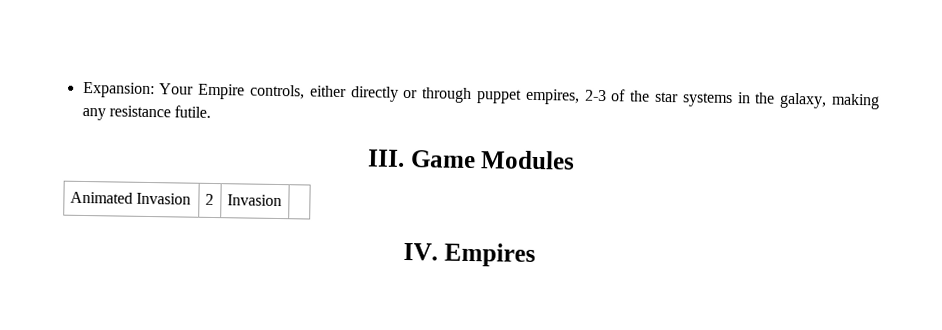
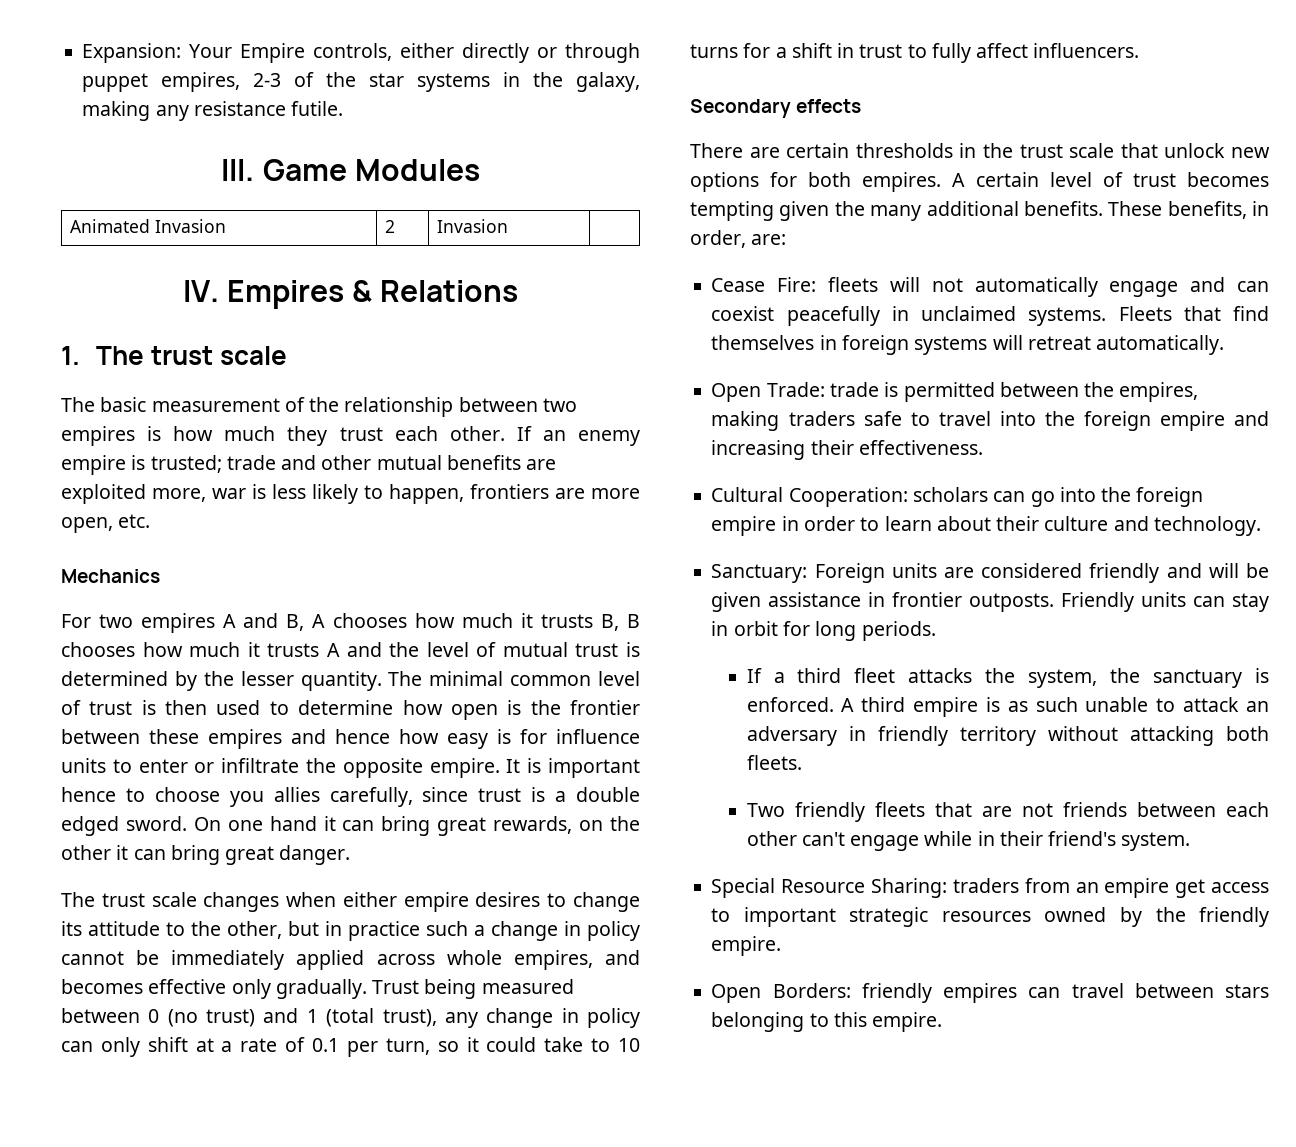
- IV. Empires
+ IV. Empires & Relations
+ 1. The trust scale
+ The basic measurement of the relationship between two empires is how much they trust each other. If an enemy empire is trusted; trade and other mutual benefits are exploited more, war is less likely to happen, frontiers are more open, etc.
+ Mechanics
+ For two empires A and B, A chooses how much it trusts B, B chooses how much it trusts A and the level of mutual trust is determined by the lesser quantity. The minimal common level of trust is then used to determine how open is the frontier between these empires and hence how easy is for influence units to enter or infiltrate the opposite empire. It is important hence to choose you allies carefully, since trust is a double edged sword. On one hand it can bring great rewards, on the other it can bring great danger.
+ The trust scale changes when either empire desires to change its attitude to the other, but in practice such a change in policy cannot be immediately applied across whole empires, and becomes effective only gradually. Trust being measured between 0 (no trust) and 1 (total trust), any change in policy can only shift at a rate of 0.1 per turn, so it could take to 10 turns for a shift in trust to fully affect influencers.
+ Secondary effects
+ There are certain thresholds in the trust scale that unlock new options for both empires. A certain level of trust becomes tempting given the many additional benefits. These benefits, in order, are:
+ Cease Fire: fleets will not automatically engage and can coexist peacefully in unclaimed systems. Fleets that find themselves in foreign systems will retreat automatically.
+ Open Trade: trade is permitted between the empires, making traders safe to travel into the foreign empire and increasing their effectiveness.
+ Cultural Cooperation: scholars can go into the foreign empire in order to learn about their culture and technology.
+ Sanctuary: Foreign units are considered friendly and will be given assistance in frontier outposts. Friendly units can stay in orbit for long periods.
+ If a third fleet attacks the system, the sanctuary is enforced. A third empire is as such unable to attack an adversary in friendly territory without attacking both fleets.
+ Two friendly fleets that are not friends between each other can't engage while in their friend's system.
+ Special Resource Sharing: traders from an empire get access to important strategic resources owned by the friendly empire.
+ Open Borders: friendly empires can travel between stars belonging to this empire.

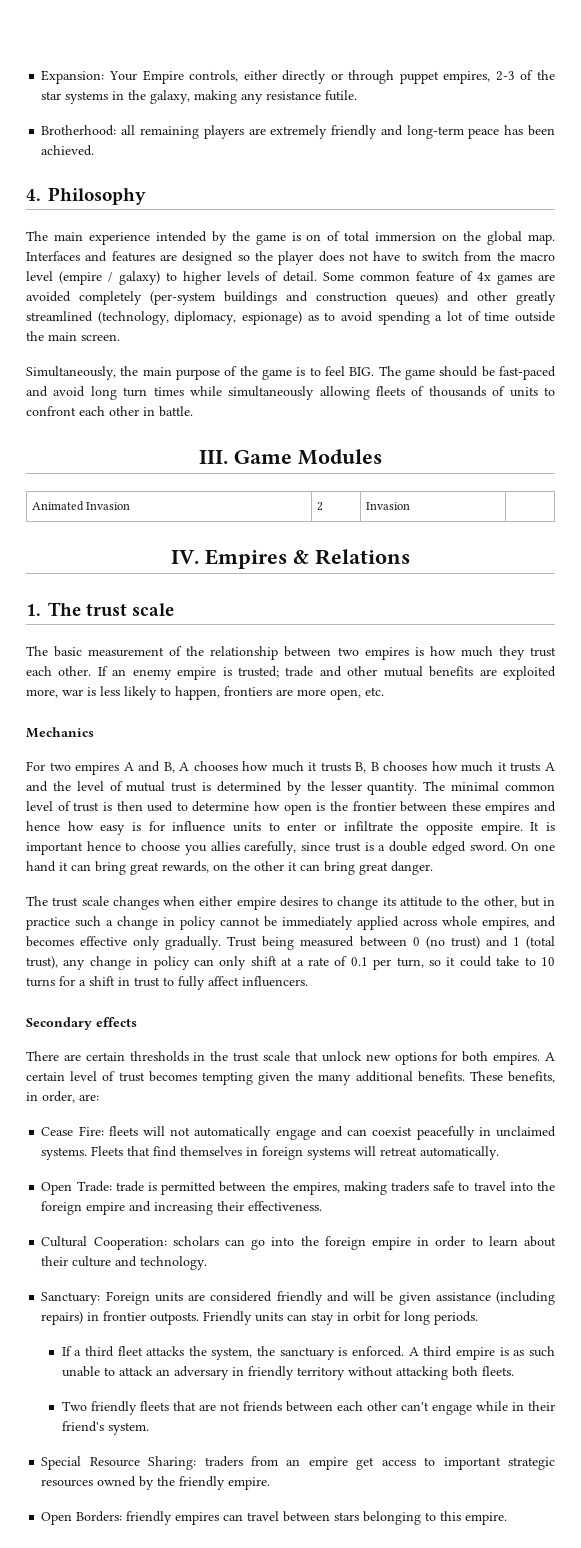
+ Brotherhood: all remaining players are extremely friendly and long-term peace has been achieved.
+ 4. Philosophy
+ The main experience intended by the game is on of total immersion on the global map. Interfaces and features are designed so the player does not have to switch from the macro level (empire / galaxy) to higher levels of detail. Some common feature of 4x games are avoided completely (per-system buildings and construction queues) and other greatly streamlined (technology, diplomacy, espionage) as to avoid spending a lot of time outside the main screen.
+ Simultaneously, the main purpose of the game is to feel BIG. The game should be fast-paced and avoid long turn times while simultaneously allowing fleets of thousands of units to confront each other in battle.
- Sanctuary: Foreign units are considered friendly and will be given assistance in frontier outposts.
+ Sanctuary: Foreign units are considered friendly and will be given assistance (including repairs) in frontier outposts.

